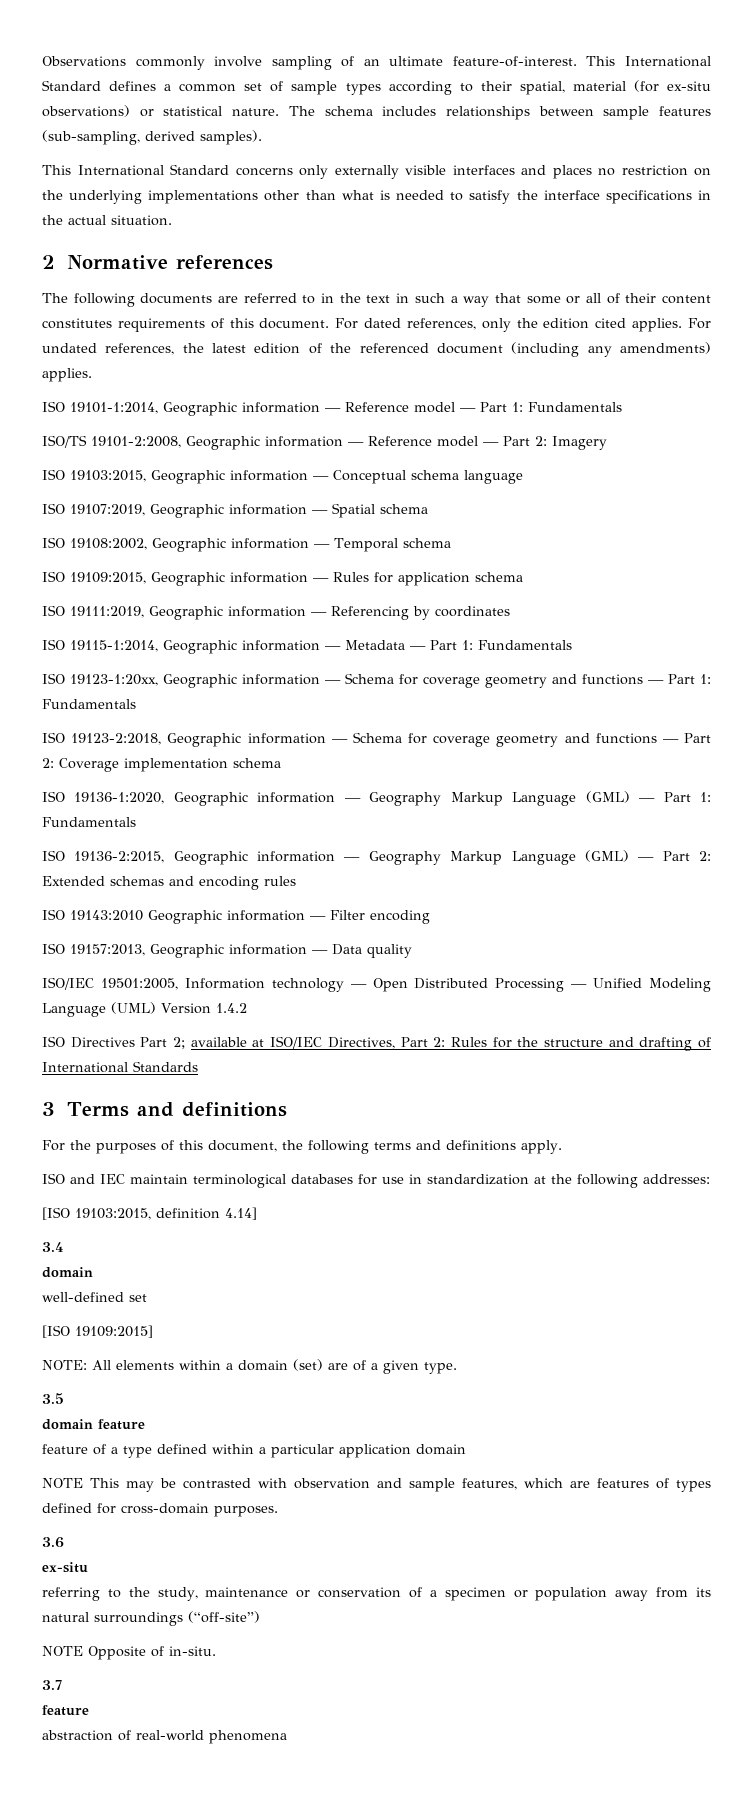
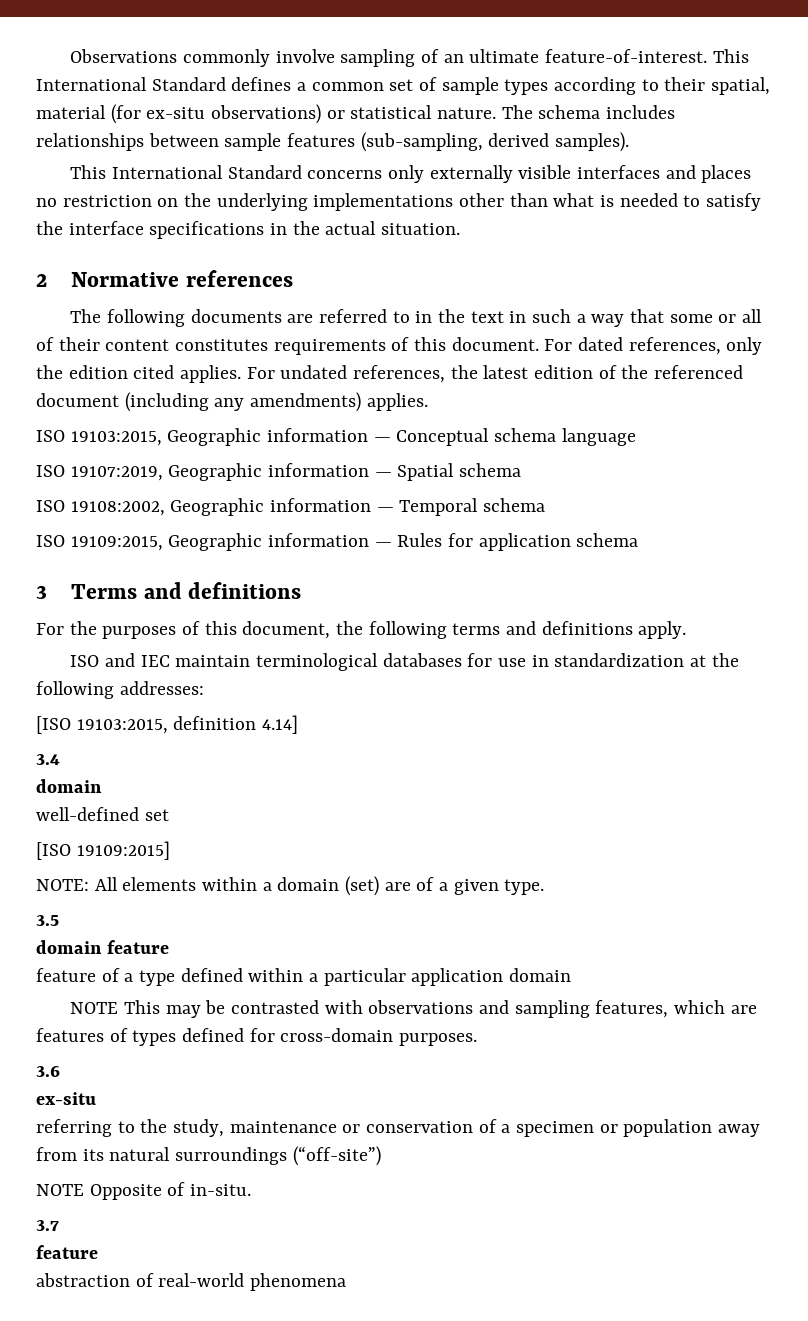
- ISO 19101-1:2014, Geographic information — Reference model — Part 1: Fundamentals
- ISO/TS 19101-2:2008, Geographic information — Reference model — Part 2: Imagery
- ISO 19111:2019, Geographic information — Referencing by coordinates
- ISO 19115-1:2014, Geographic information — Metadata — Part 1: Fundamentals
- ISO 19123-1:20xx, Geographic information — Schema for coverage geometry and functions — Part 1: Fundamentals
- ISO 19123-2:2018, Geographic information — Schema for coverage geometry and functions — Part 2: Coverage implementation schema
- ISO 19136-1:2020, Geographic information — Geography Markup Language (GML) — Part 1: Fundamentals
- ISO 19136-2:2015, Geographic information — Geography Markup Language (GML) — Part 2: Extended schemas and encoding rules
- ISO 19143:2010 Geographic information — Filter encoding
- ISO 19157:2013, Geographic information — Data quality
- ISO/IEC 19501:2005, Information technology — Open Distributed Processing — Unified Modeling Language (UML) Version 1.4.2
- ISO Directives Part 2; available at ISO/IEC Directives, Part 2: Rules for the structure and drafting of International Standards
- NOTE This may be contrasted with observation and sample features, which are features of types defined for cross-domain purposes.
+ NOTE This may be contrasted with observations and sampling features, which are features of types defined for cross-domain purposes.

